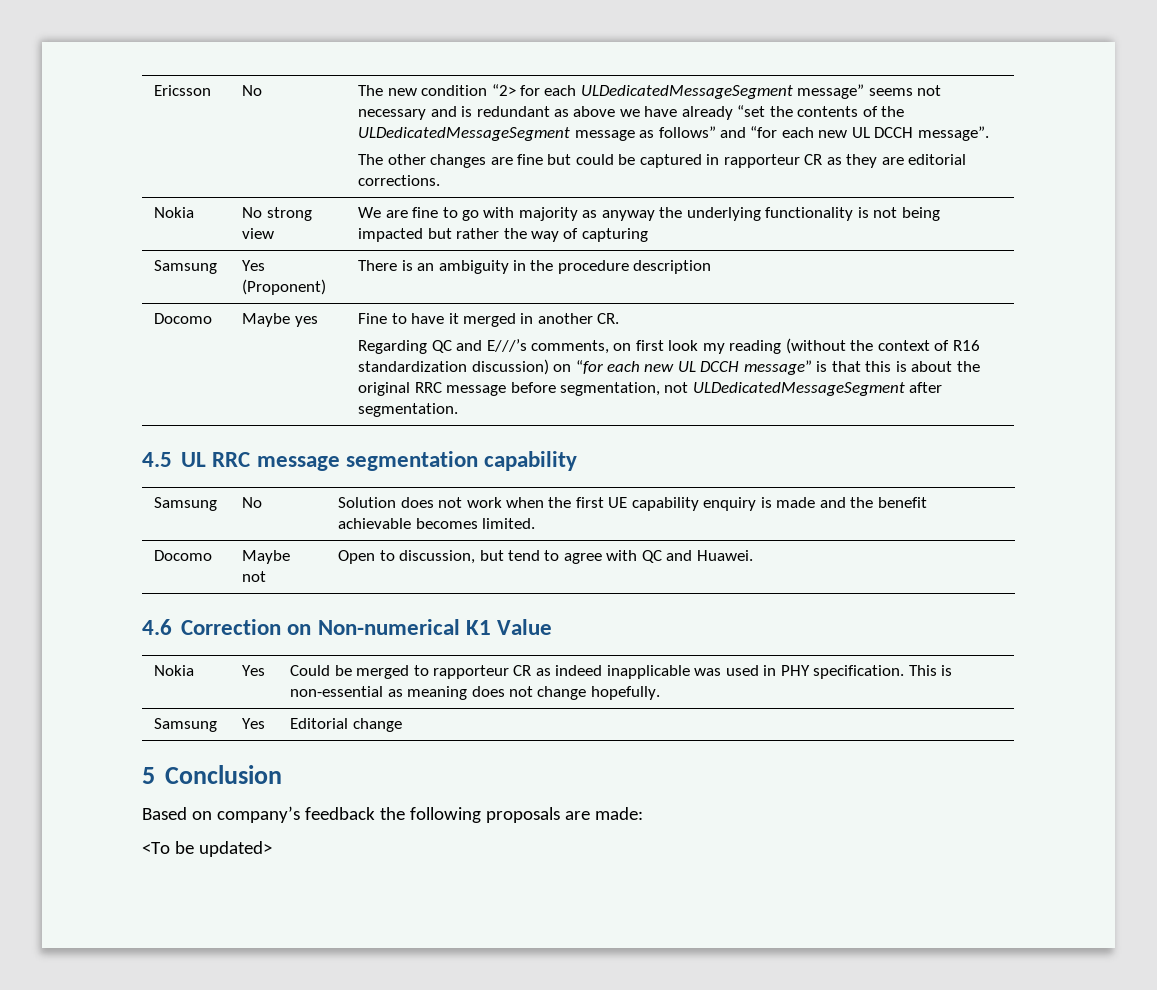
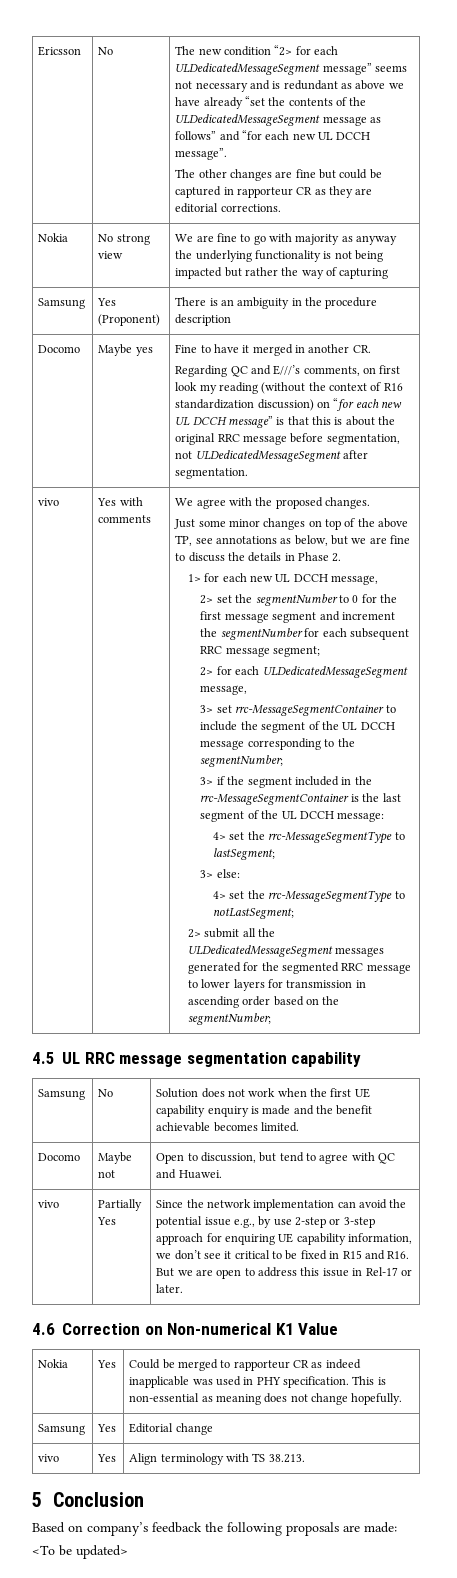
+ vivo | Yes with comments | We agree with the proposed changes.
+ Just some minor changes on top of the above TP, see annotations as below, but we are fine to discuss the details in Phase 2.
+ 1> for each new UL DCCH message,
+ 2> set the segmentNumber to 0 for the first message segment and increment the segmentNumber for each subsequent RRC message segment;
+ 2> for each ULDedicatedMessageSegment message,
+ 3> set rrc-MessageSegmentContainer to include the segment of the UL DCCH message corresponding to the segmentNumber;
+ 3> if the segment included in the rrc-MessageSegmentContainer is the last segment of the UL DCCH message:
+ 4> set the rrc-MessageSegmentType to lastSegment;
+ 3> else:
+ 4> set the rrc-MessageSegmentType to notLastSegment;
+ 2> submit all the ULDedicatedMessageSegment messages generated for the segmented RRC message to lower layers for transmission in ascending order based on the segmentNumber;
+ vivo | Partially Yes | Since the network implementation can avoid the potential issue e.g., by use 2-step or 3-step approach for enquiring UE capability information, we don’t see it critical to be fixed in R15 and R16. But we are open to address this issue in Rel-17 or later.
+ vivo | Yes | Align terminology with TS 38.213.

